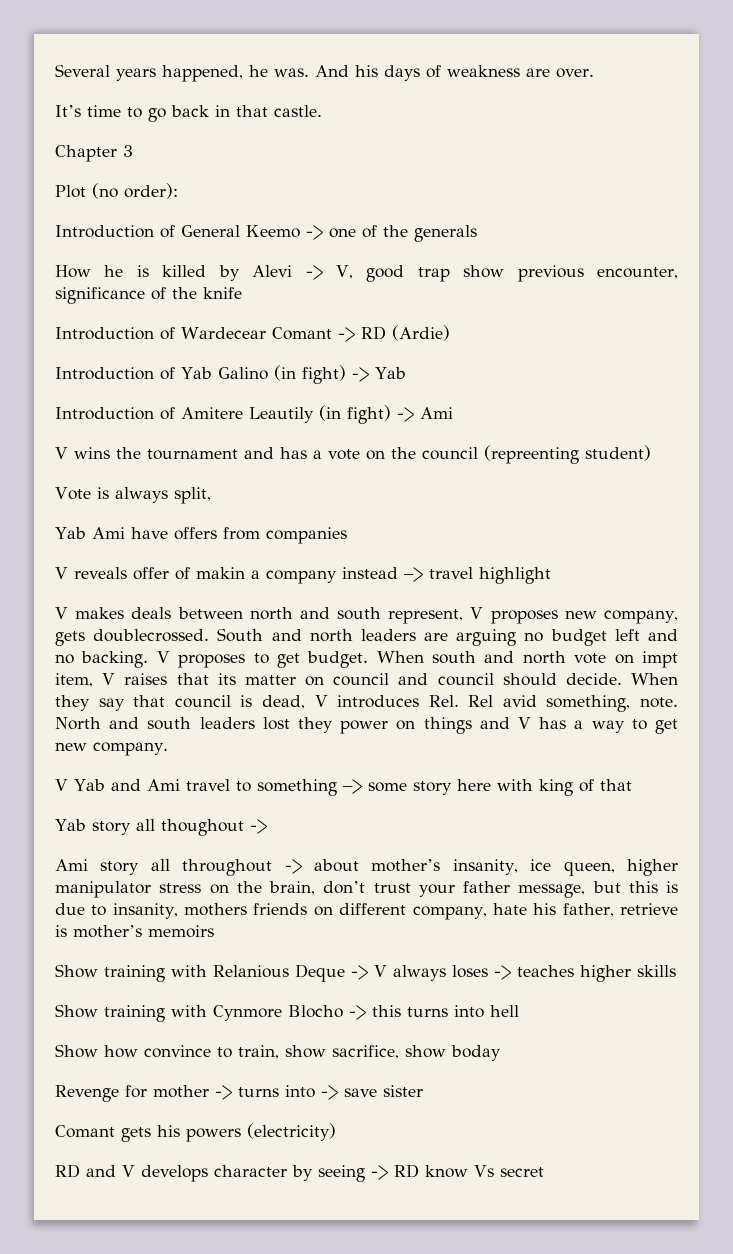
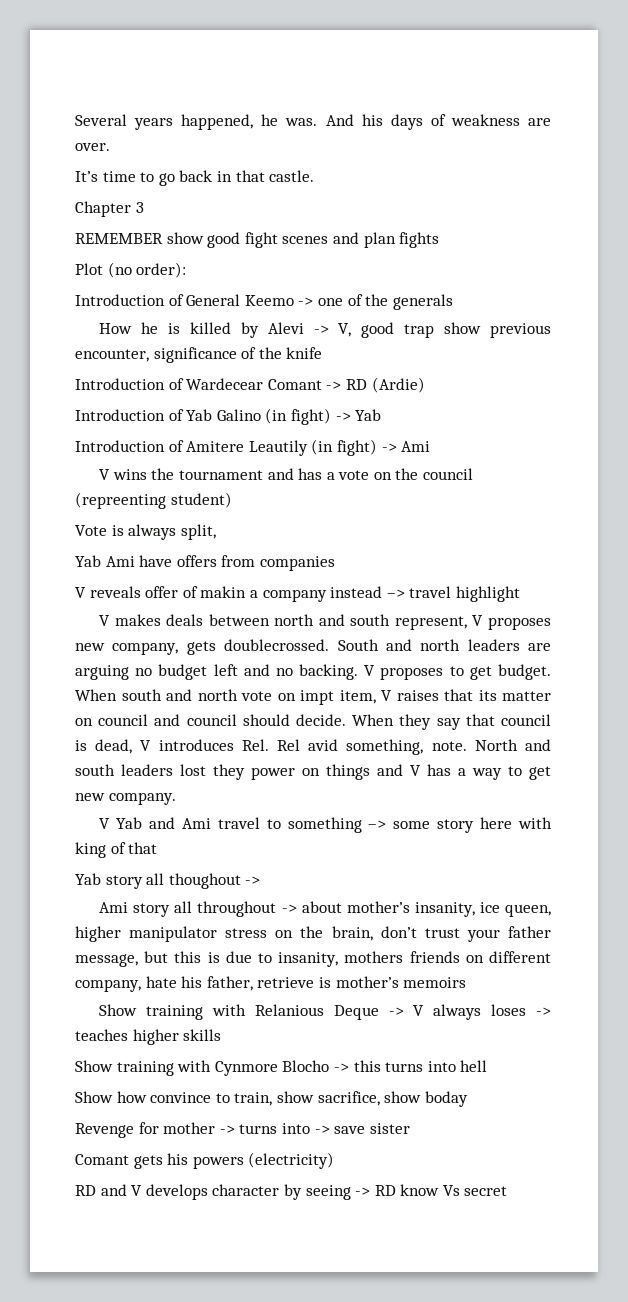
+ REMEMBER show good fight scenes and plan fights

